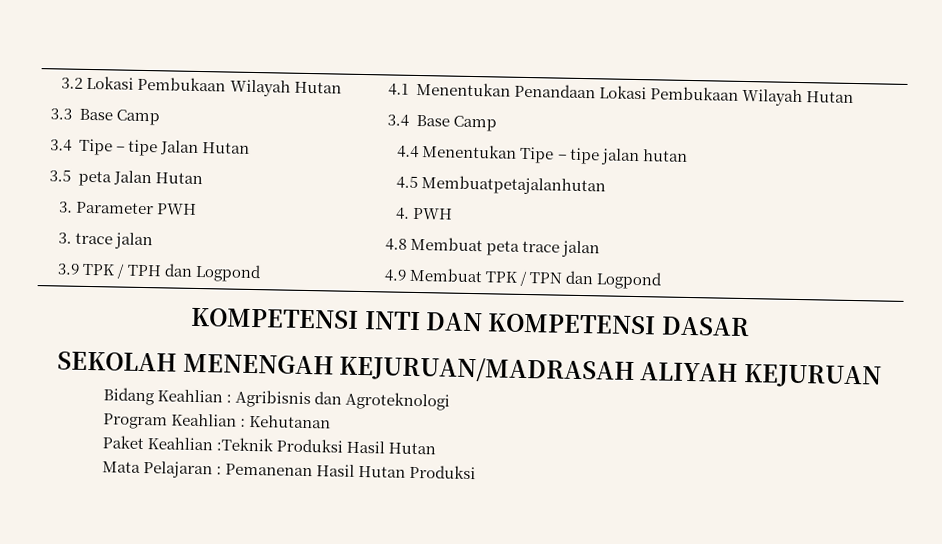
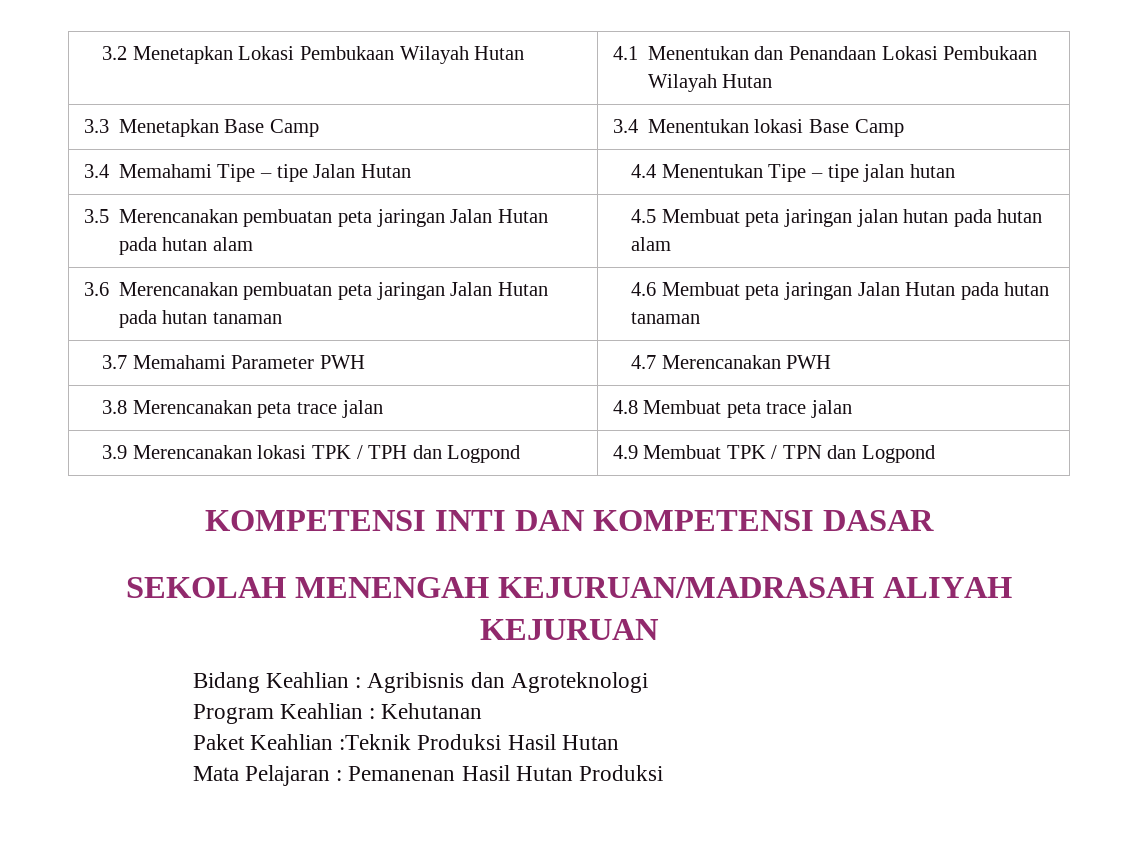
- 3.2 Lokasi Pembukaan Wilayah Hutan | 4.1 Menentukan Penandaan Lokasi Pembukaan Wilayah Hutan
+ 3.2 Menetapkan Lokasi Pembukaan Wilayah Hutan | 4.1 Menentukan dan Penandaan Lokasi Pembukaan Wilayah Hutan
- 3.3 Base Camp | 3.4 Base Camp
+ 3.3 Menetapkan Base Camp | 3.4 Menentukan lokasi Base Camp
- 3.4 Tipe – tipe Jalan Hutan | 4.4 Menentukan Tipe – tipe jalan hutan
+ 3.4 Memahami Tipe – tipe Jalan Hutan | 4.4 Menentukan Tipe – tipe jalan hutan
- 3.5 peta Jalan Hutan | 4.5 Membuatpetajalanhutan
- 3. Parameter PWH | 4. PWH
+ 3.5 Merencanakan pembuatan peta jaringan Jalan Hutan pada hutan alam | 4.5 Membuat peta jaringan jalan hutan pada hutan alam
+ 3.6 Merencanakan pembuatan peta jaringan Jalan Hutan pada hutan tanaman | 4.6 Membuat peta jaringan Jalan Hutan pada hutan tanaman
+ 3.7 Memahami Parameter PWH | 4.7 Merencanakan PWH
- 3. trace jalan | 4.8 Membuat peta trace jalan
+ 3.8 Merencanakan peta trace jalan | 4.8 Membuat peta trace jalan
- 3.9 TPK / TPH dan Logpond | 4.9 Membuat TPK / TPN dan Logpond
+ 3.9 Merencanakan lokasi TPK / TPH dan Logpond | 4.9 Membuat TPK / TPN dan Logpond

